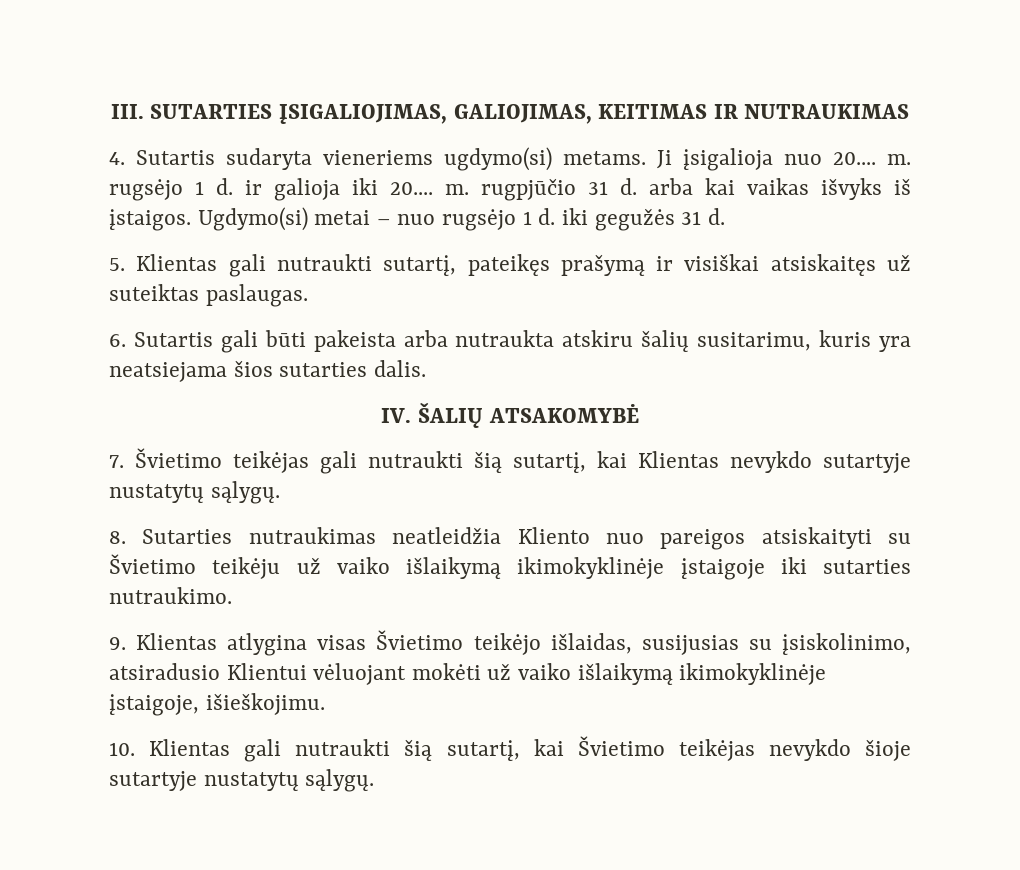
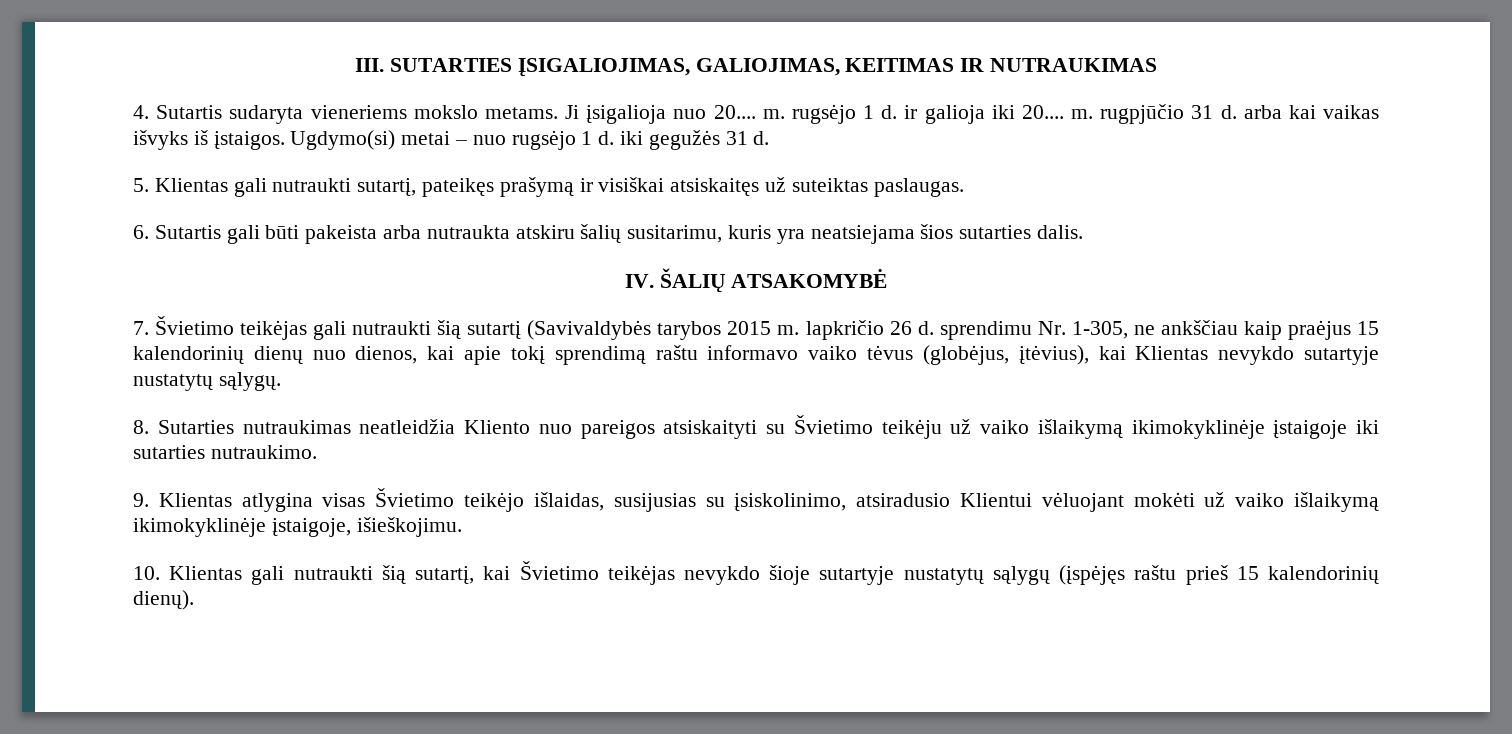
- 4. Sutartis sudaryta vieneriems ugdymo(si) metams.
+ 4. Sutartis sudaryta vieneriems mokslo metams.
- 7. Švietimo teikėjas gali nutraukti šią sutartį, kai Klientas nevykdo sutartyje nustatytų sąlygų.
+ 7. Švietimo teikėjas gali nutraukti šią sutartį (Savivaldybės tarybos 2015 m. lapkričio 26 d. sprendimu Nr. 1-305, ne ankščiau kaip praėjus 15 kalendorinių dienų nuo dienos, kai apie tokį sprendimą raštu informavo vaiko tėvus (globėjus, įtėvius), kai Klientas nevykdo sutartyje nustatytų sąlygų.
- 10. Klientas gali nutraukti šią sutartį, kai Švietimo teikėjas nevykdo šioje sutartyje nustatytų sąlygų.
+ 10. Klientas gali nutraukti šią sutartį, kai Švietimo teikėjas nevykdo šioje sutartyje nustatytų sąlygų (įspėjęs raštu prieš 15 kalendorinių dienų).

